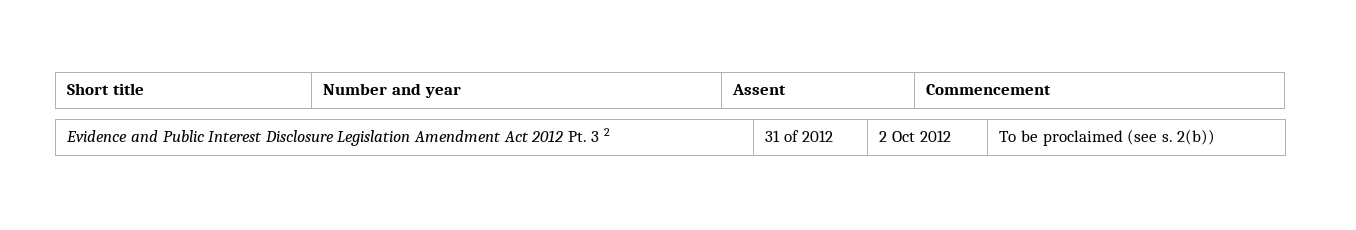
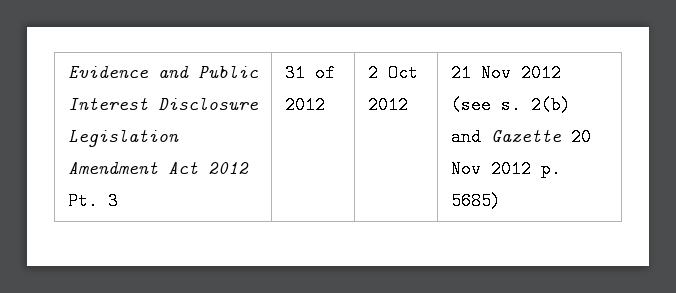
- Short title | Number and year | Assent | Commencement
- Evidence and Public Interest Disclosure Legislation Amendment Act 2012 Pt. 3 2 | 31 of 2012 | 2 Oct 2012 | To be proclaimed (see s. 2(b))
+ Evidence and Public Interest Disclosure Legislation Amendment Act 2012 Pt. 3 | 31 of 2012 | 2 Oct 2012 | 21 Nov 2012 (see s. 2(b) and Gazette 20 Nov 2012 p. 5685)

